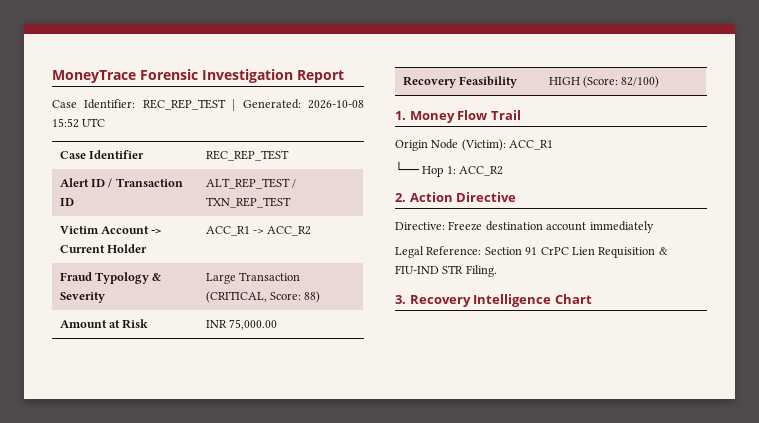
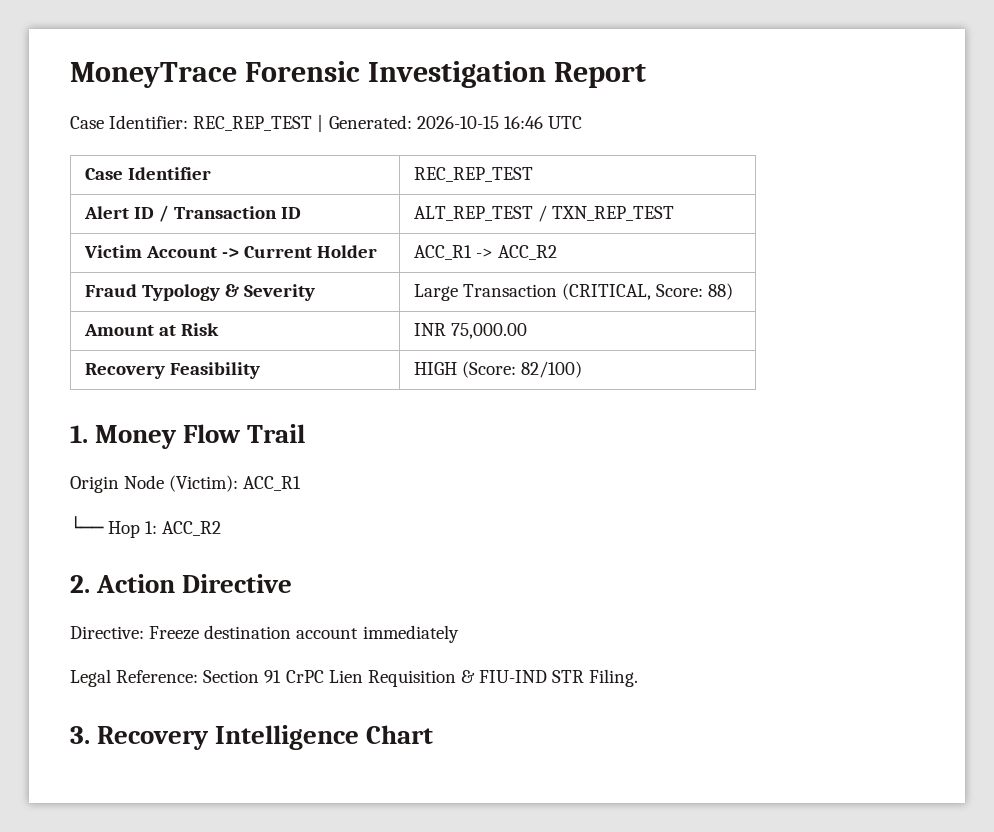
- Case Identifier: REC_REP_TEST | Generated: 2026-10-08 15:52 UTC
+ Case Identifier: REC_REP_TEST | Generated: 2026-10-15 16:46 UTC

